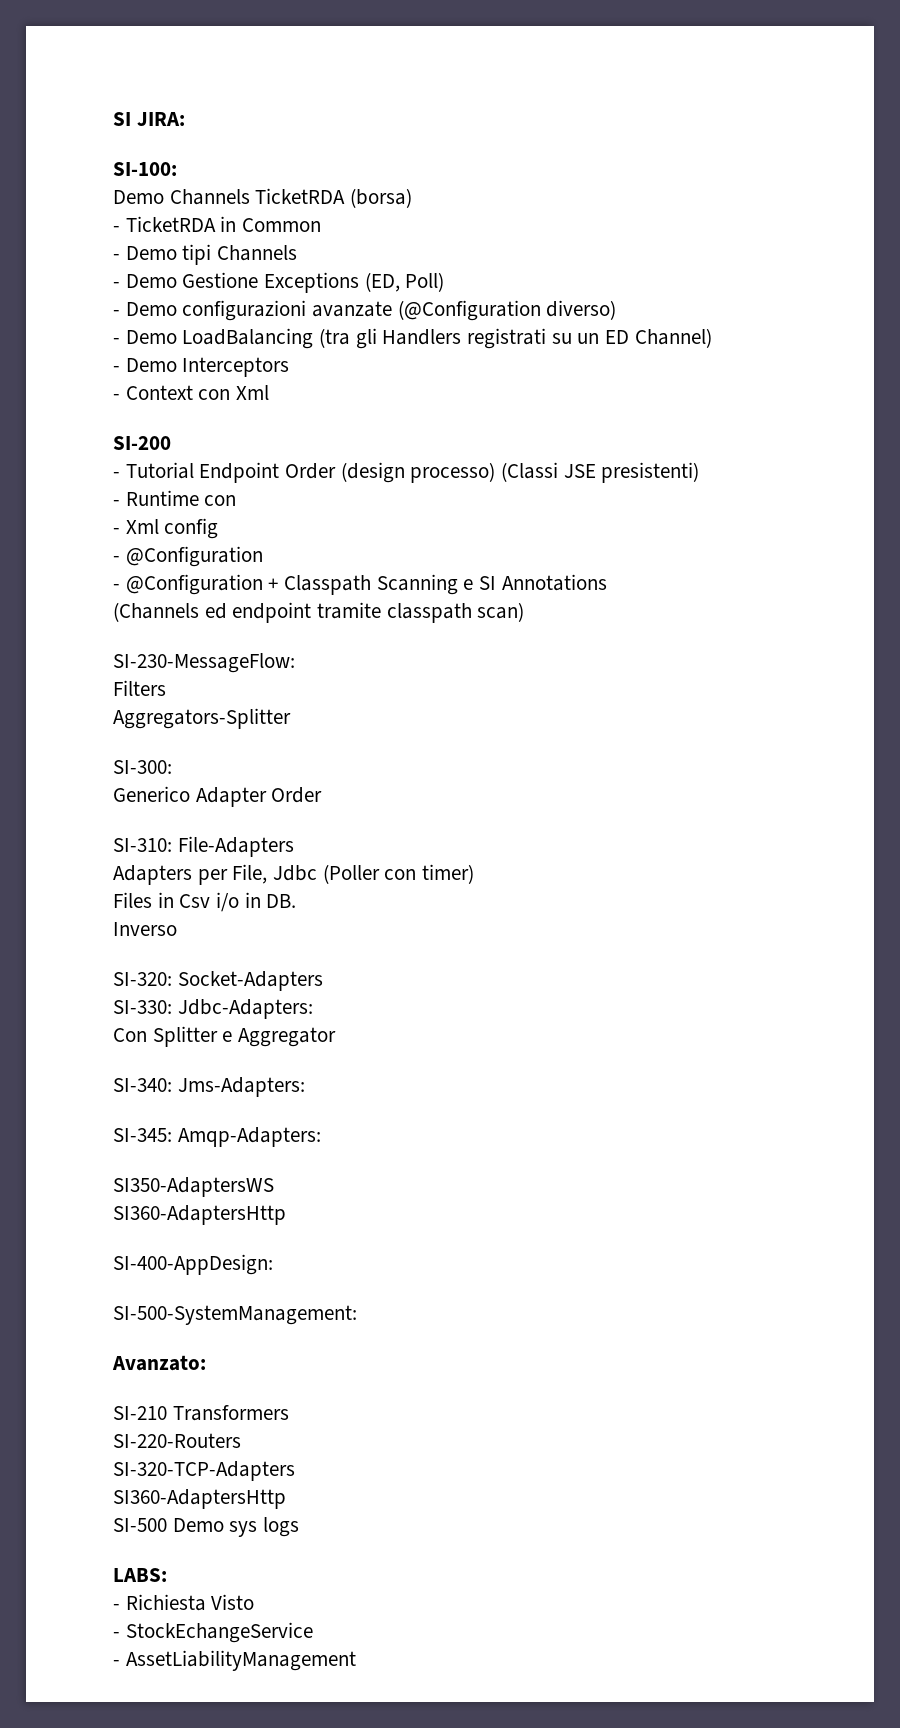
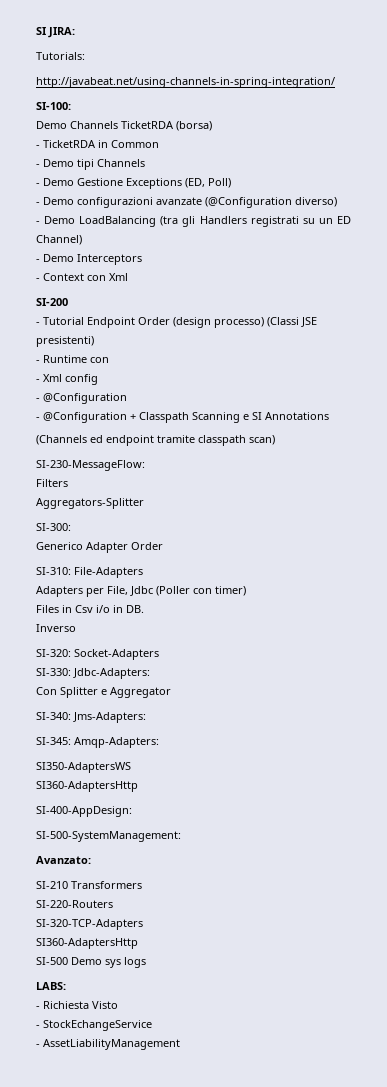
+ Tutorials:
+ http://javabeat.net/using-channels-in-spring-integration/

